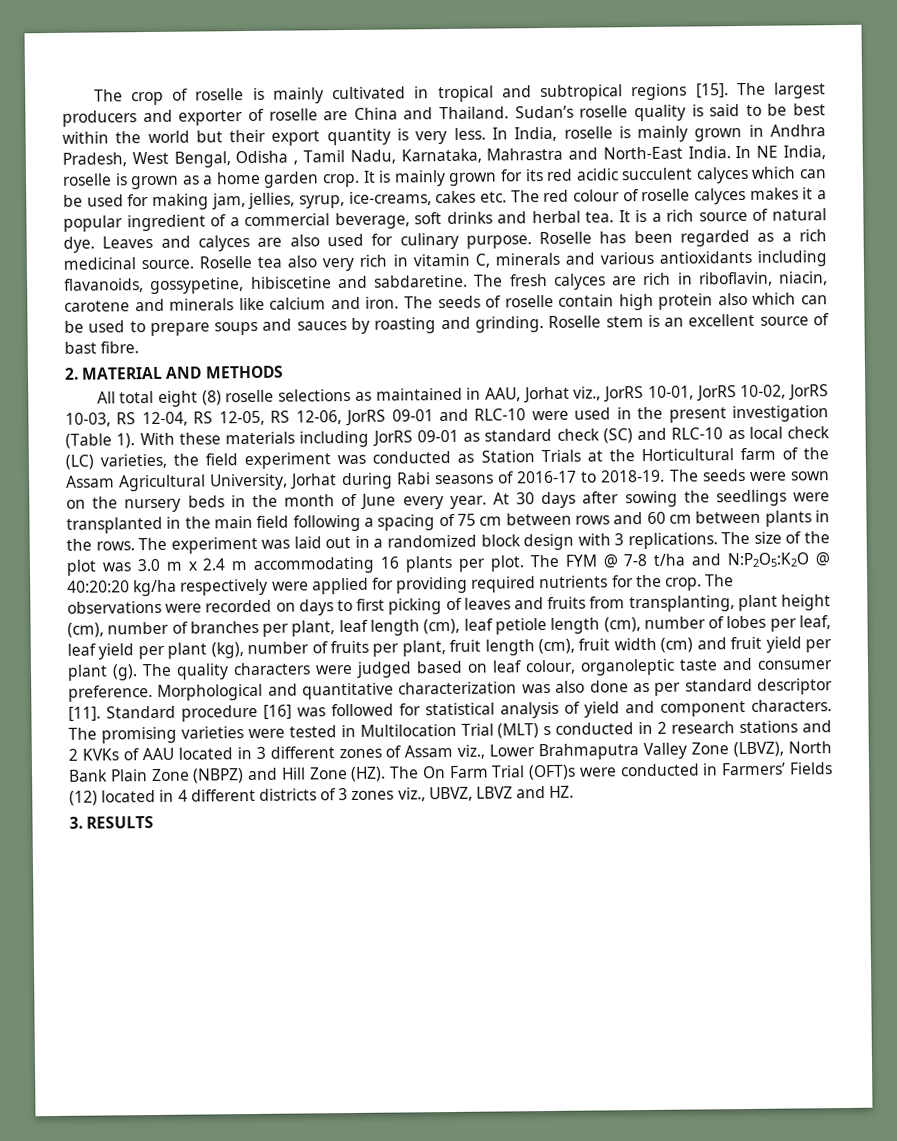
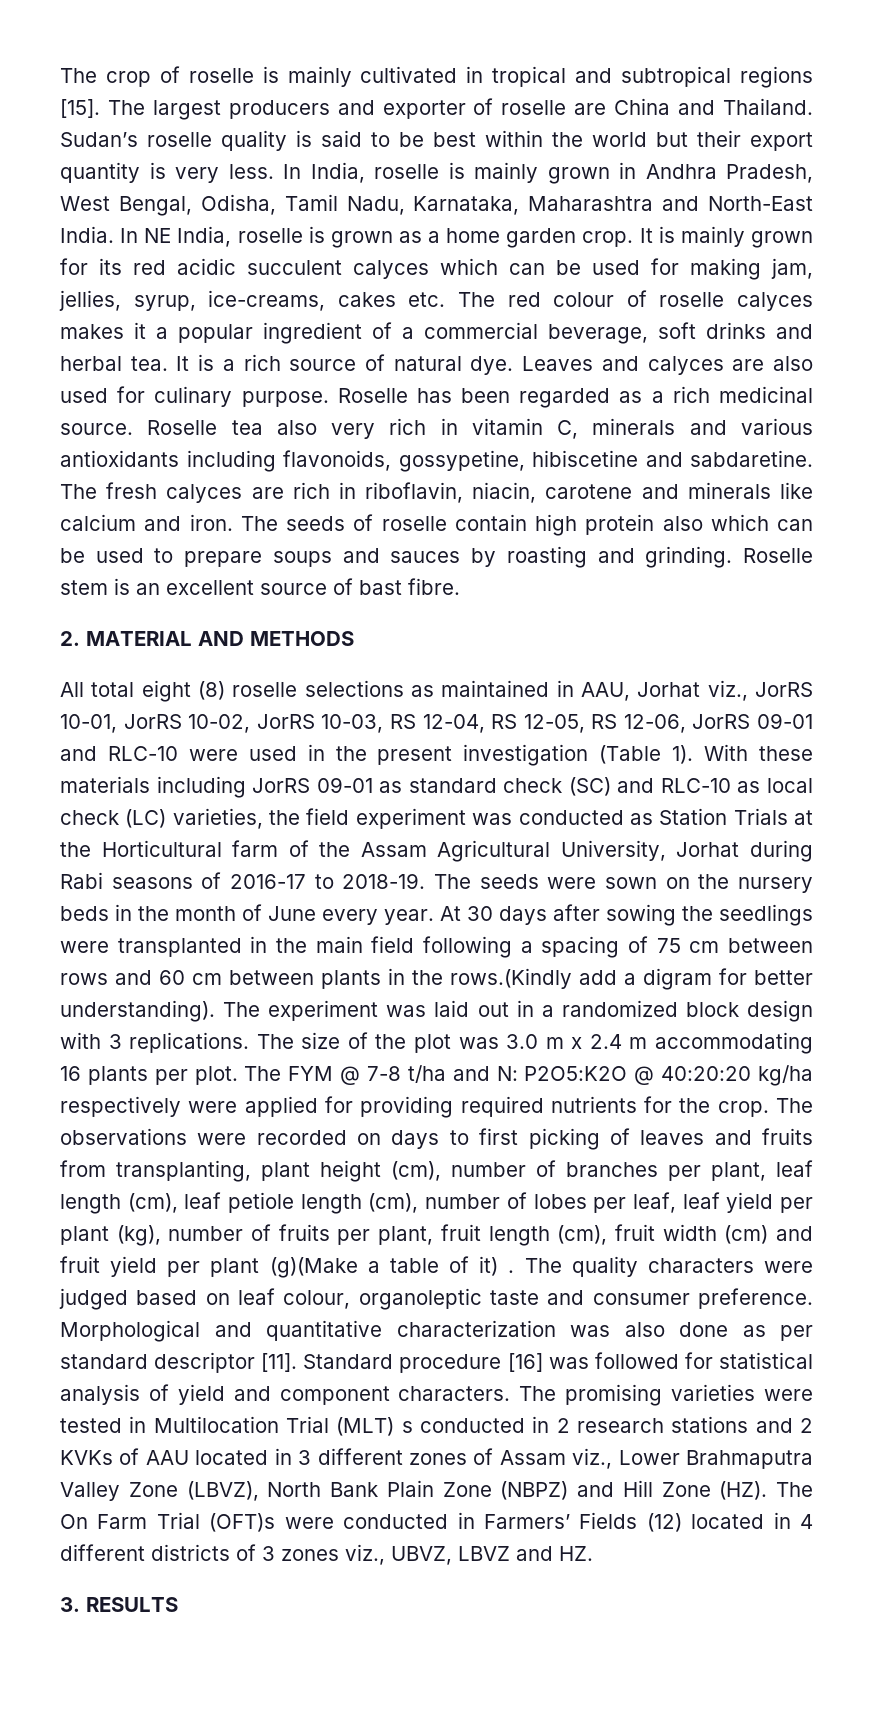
- In India, roselle is mainly grown in Andhra Pradesh, West Bengal, Odisha , Tamil Nadu, Karnataka, Mahrastra and North-East India.
+ In India, roselle is mainly grown in Andhra Pradesh, West Bengal, Odisha, Tamil Nadu, Karnataka, Maharashtra and North-East India.
- Roselle tea also very rich in vitamin C, minerals and various antioxidants including flavanoids, gossypetine, hibiscetine and sabdaretine.
+ Roselle tea also very rich in vitamin C, minerals and various antioxidants including flavonoids, gossypetine, hibiscetine and sabdaretine.
- At 30 days after sowing the seedlings were transplanted in the main field following a spacing of 75 cm between rows and 60 cm between plants in the rows.
+ At 30 days after sowing the seedlings were transplanted in the main field following a spacing of 75 cm between rows and 60 cm between plants in the rows.(Kindly add a digram for better understanding).
- The FYM @ 7-8 t/ha and N:P2O5:K2O @ 40:20:20 kg/ha respectively were applied for providing required nutrients for the crop.
+ The FYM @ 7-8 t/ha and N: P2O5:K2O @ 40:20:20 kg/ha respectively were applied for providing required nutrients for the crop.
- The observations were recorded on days to first picking of leaves and fruits from transplanting, plant height (cm), number of branches per plant, leaf length (cm), leaf petiole length (cm), number of lobes per leaf, leaf yield per plant (kg), number of fruits per plant, fruit length (cm), fruit width (cm) and fruit yield per plant (g).
+ The observations were recorded on days to first picking of leaves and fruits from transplanting, plant height (cm), number of branches per plant, leaf length (cm), leaf petiole length (cm), number of lobes per leaf, leaf yield per plant (kg), number of fruits per plant, fruit length (cm), fruit width (cm) and fruit yield per plant (g)(Make a table of it) .

